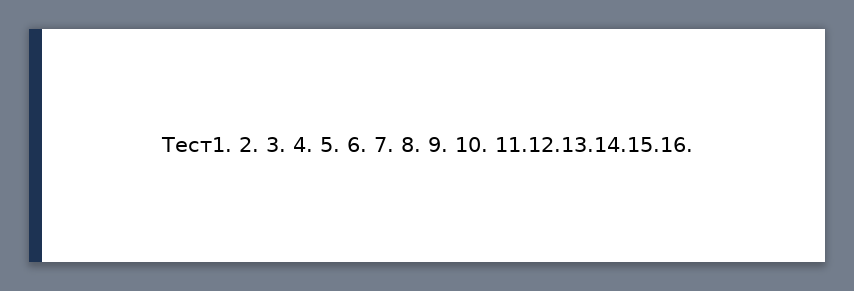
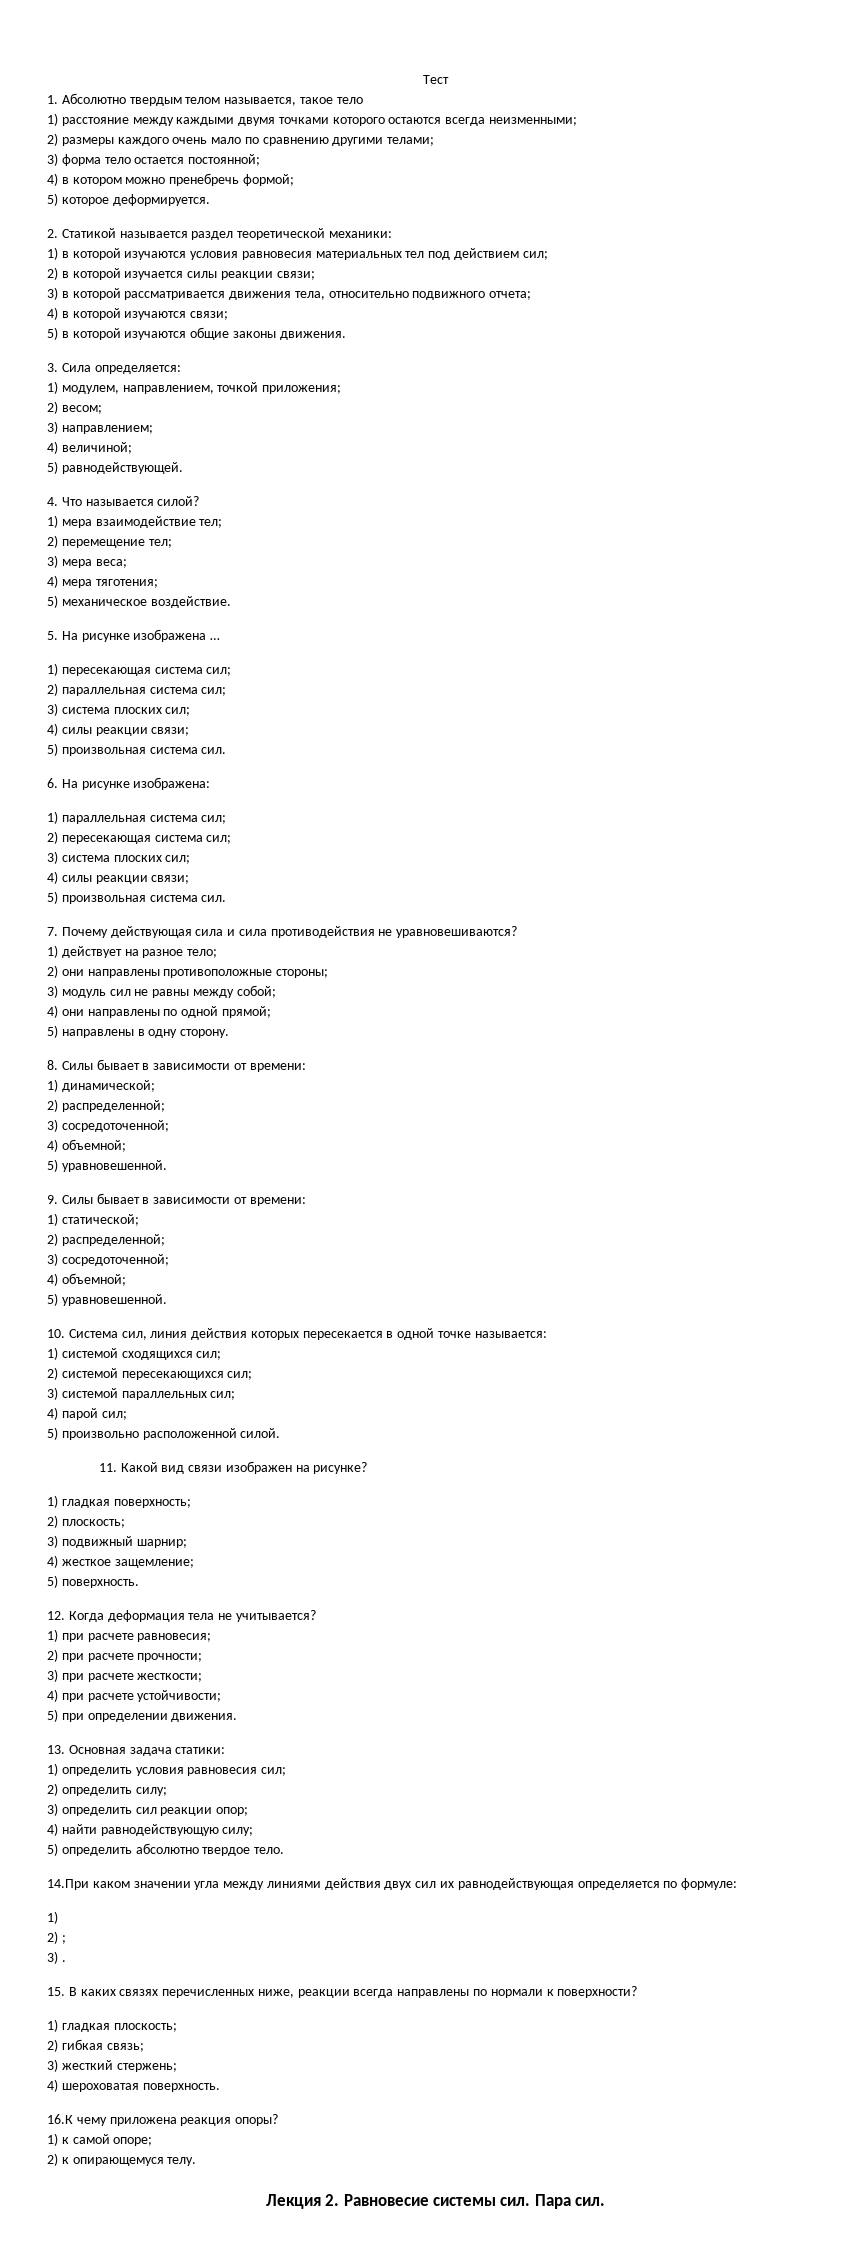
- Тест1. 2. 3. 4. 5. 6. 7. 8. 9. 10. 11.12.13.14.15.16.
+ Тест
+ 1. Абсолютно твердым телом называется, такое тело
+ 1) расстояние между каждыми двумя точками которого остаются всегда неизменными;
+ 2) размеры каждого очень мало по сравнению другими телами;
+ 3) форма тело остается постоянной;
+ 4) в котором можно пренебречь формой;
+ 5) которое деформируется.
+ 2. Статикой называется раздел теоретической механики:
+ 1) в которой изучаются условия равновесия материальных тел под действием сил;
+ 2) в которой изучается силы реакции связи;
+ 3) в которой рассматривается движения тела, относительно подвижного отчета;
+ 4) в которой изучаются связи;
+ 5) в которой изучаются общие законы движения.
+ 3. Сила определяется:
+ 1) модулем, направлением, точкой приложения;
+ 2) весом;
+ 3) направлением;
+ 4) величиной;
+ 5) равнодействующей.
+ 4. Что называется силой?
+ 1) мера взаимодействие тел;
+ 2) перемещение тел;
+ 3) мера веса;
+ 4) мера тяготения;
+ 5) механическое воздействие.
+ 5. На рисунке изображена …
+ 1) пересекающая система сил;
+ 2) параллельная система сил;
+ 3) система плоских сил;
+ 4) силы реакции связи;
+ 5) произвольная система сил.
+ 6. На рисунке изображена:
+ 1) параллельная система сил;
+ 2) пересекающая система сил;
+ 3) система плоских сил;
+ 4) силы реакции связи;
+ 5) произвольная система сил.
+ 7. Почему действующая сила и сила противодействия не уравновешиваются?
+ 1) действует на разное тело;
+ 2) они направлены противоположные стороны;
+ 3) модуль сил не равны между собой;
+ 4) они направлены по одной прямой;
+ 5) направлены в одну сторону.
+ 8. Силы бывает в зависимости от времени:
+ 1) динамической;
+ 2) распределенной;
+ 3) сосредоточенной;
+ 4) объемной;
+ 5) уравновешенной.
+ 9. Силы бывает в зависимости от времени:
+ 1) статической;
+ 2) распределенной;
+ 3) сосредоточенной;
+ 4) объемной;
+ 5) уравновешенной.
+ 10. Система сил, линия действия которых пересекается в одной точке называется:
+ 1) системой сходящихся сил;
+ 2) системой пересекающихся сил;
+ 3) системой параллельных сил;
+ 4) парой сил;
+ 5) произвольно расположенной силой.
+ 11. Какой вид связи изображен на рисунке?
+ 1) гладкая поверхность;
+ 2) плоскость;
+ 3) подвижный шарнир;
+ 4) жесткое защемление;
+ 5) поверхность.
+ 12. Когда деформация тела не учитывается?
+ 1) при расчете равновесия;
+ 2) при расчете прочности;
+ 3) при расчете жесткости;
+ 4) при расчете устойчивости;
+ 5) при определении движения.
+ 13. Основная задача статики:
+ 1) определить условия равновесия сил;
+ 2) определить силу;
+ 3) определить сил реакции опор;
+ 4) найти равнодействующую силу;
+ 5) определить абсолютно твердое тело.
+ 14.При каком значении угла между линиями действия двух сил их равнодействующая определяется по формуле:
+ 1)
+ 2) ;
+ 3) .
+ 15. В каких связях перечисленных ниже, реакции всегда направлены по нормали к поверхности?
+ 1) гладкая плоскость;
+ 2) гибкая связь;
+ 3) жесткий стержень;
+ 4) шероховатая поверхность.
+ 16.К чему приложена реакция опоры?
+ 1) к самой опоре;
+ 2) к опирающемуся телу.
+ Лекция 2. Равновесие системы сил. Пара сил.

